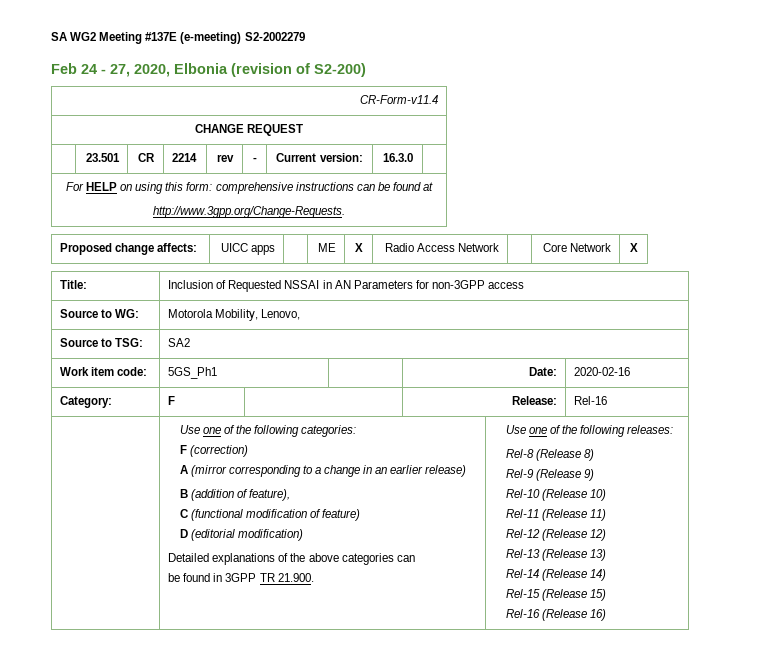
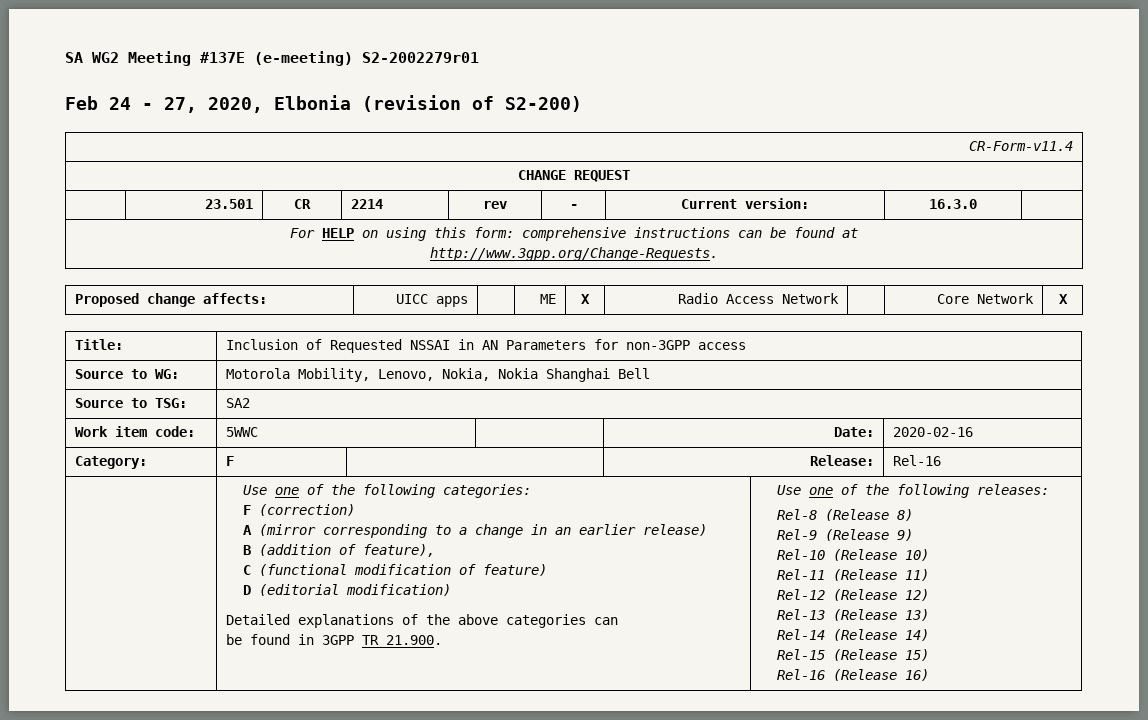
- SA WG2 Meeting #137E (e-meeting) S2-2002279
+ SA WG2 Meeting #137E (e-meeting) S2-2002279r01
- Source to WG: | Motorola Mobility, Lenovo,
+ Source to WG: | Motorola Mobility, Lenovo, Nokia, Nokia Shanghai Bell
- Work item code: | 5GS_Ph1 | | Date: | 2020-02-16
+ Work item code: | 5WWC | | Date: | 2020-02-16

